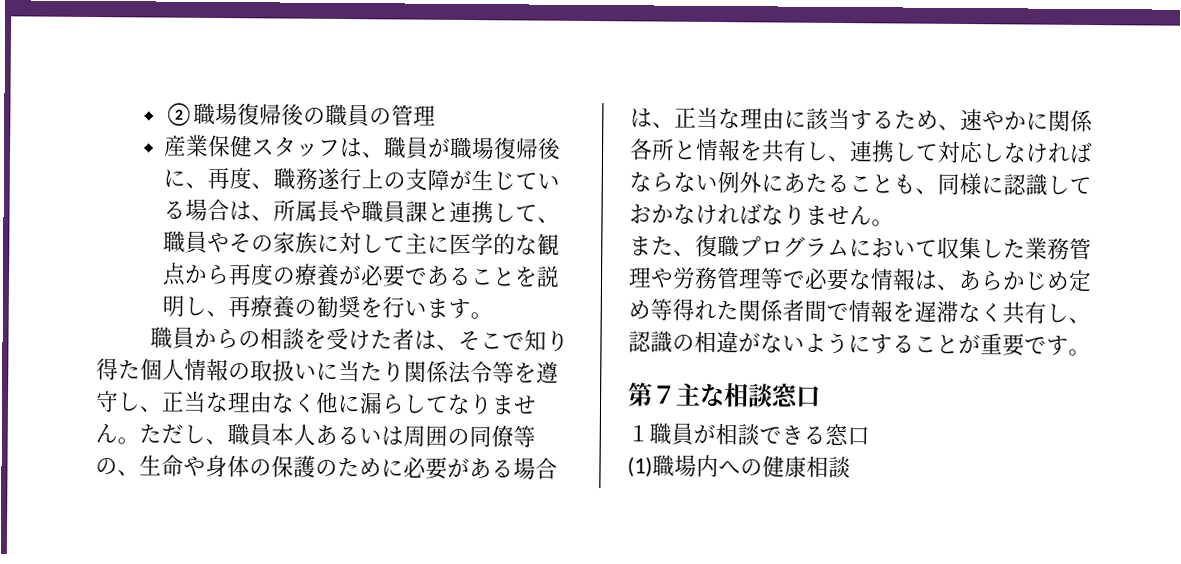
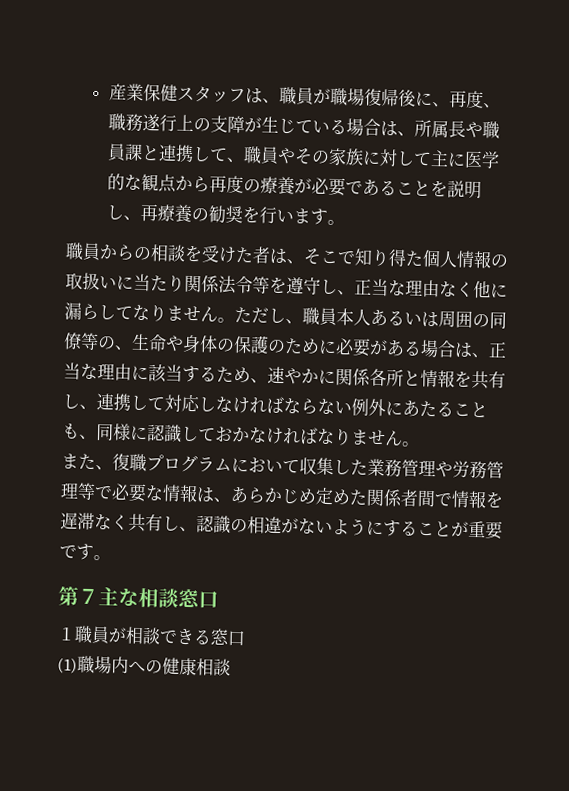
- ②職場復帰後の職員の管理
- また、復職プログラムにおいて収集した業務管理や労務管理等で必要な情報は、あらかじめ定め等得れた関係者間で情報を遅滞なく共有し、認識の相違がないようにすることが重要です。
+ また、復職プログラムにおいて収集した業務管理や労務管理等で必要な情報は、あらかじめ定めた関係者間で情報を遅滞なく共有し、認識の相違がないようにすることが重要です。

